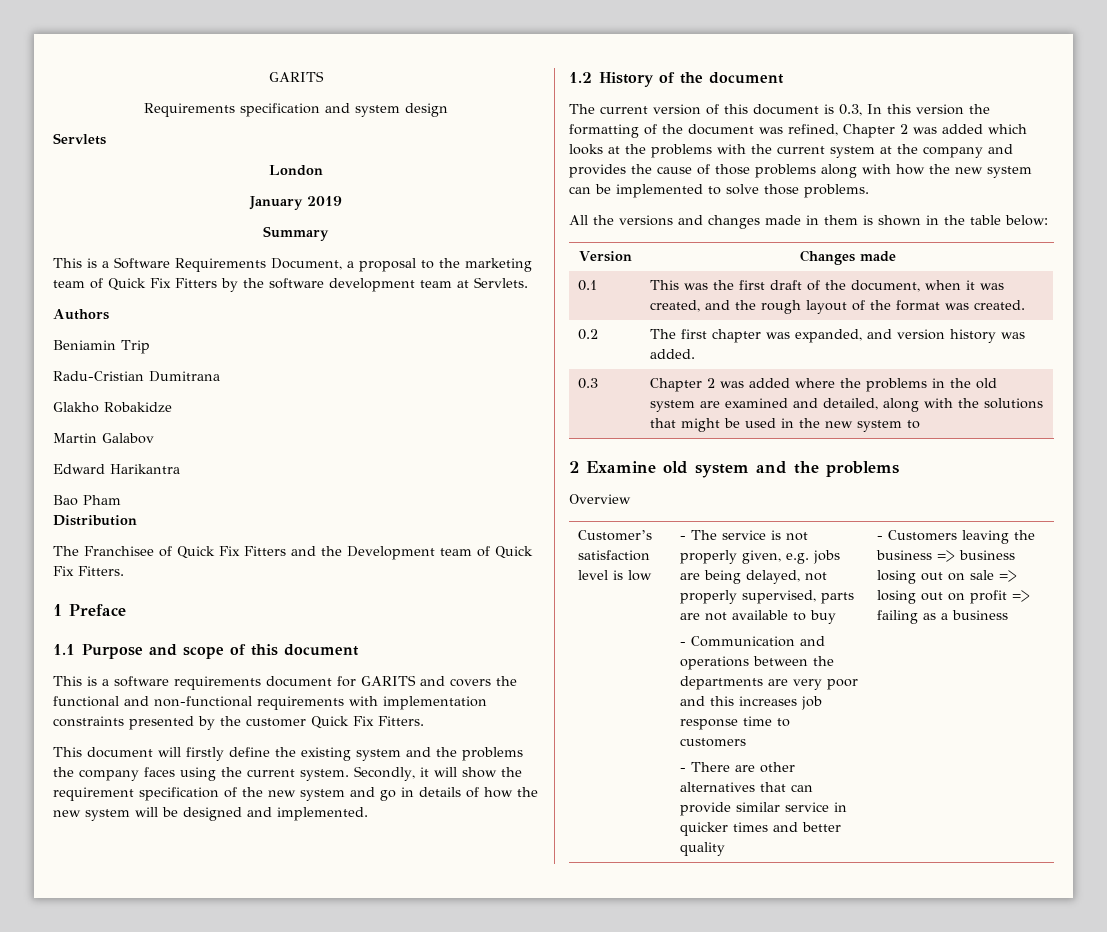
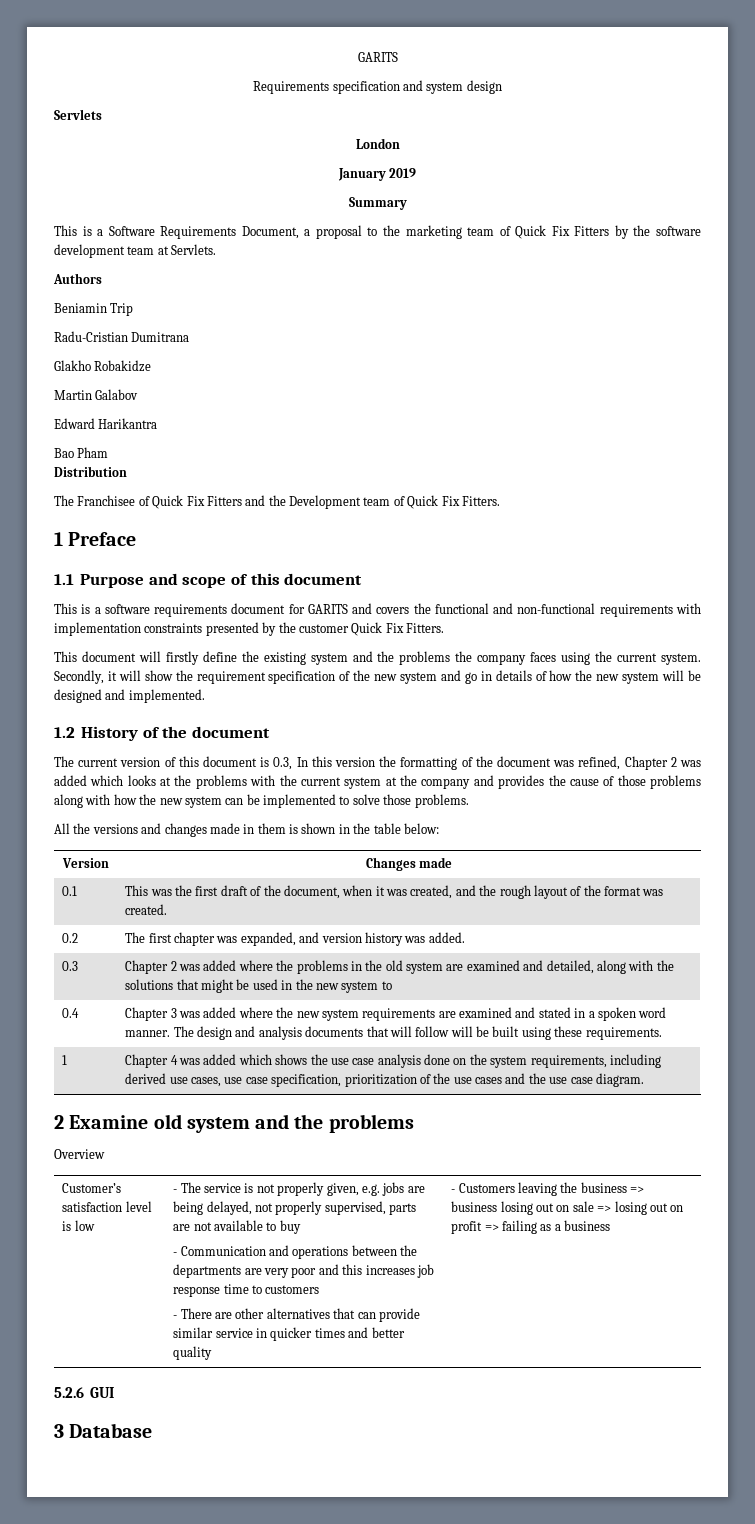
+ 0.4 | Chapter 3 was added where the new system requirements are examined and stated in a spoken word manner. The design and analysis documents that will follow will be built using these requirements.
+ 1 | Chapter 4 was added which shows the use case analysis done on the system requirements, including derived use cases, use case specification, prioritization of the use cases and the use case diagram.
+ 5.2.6 GUI
+ 3 Database

